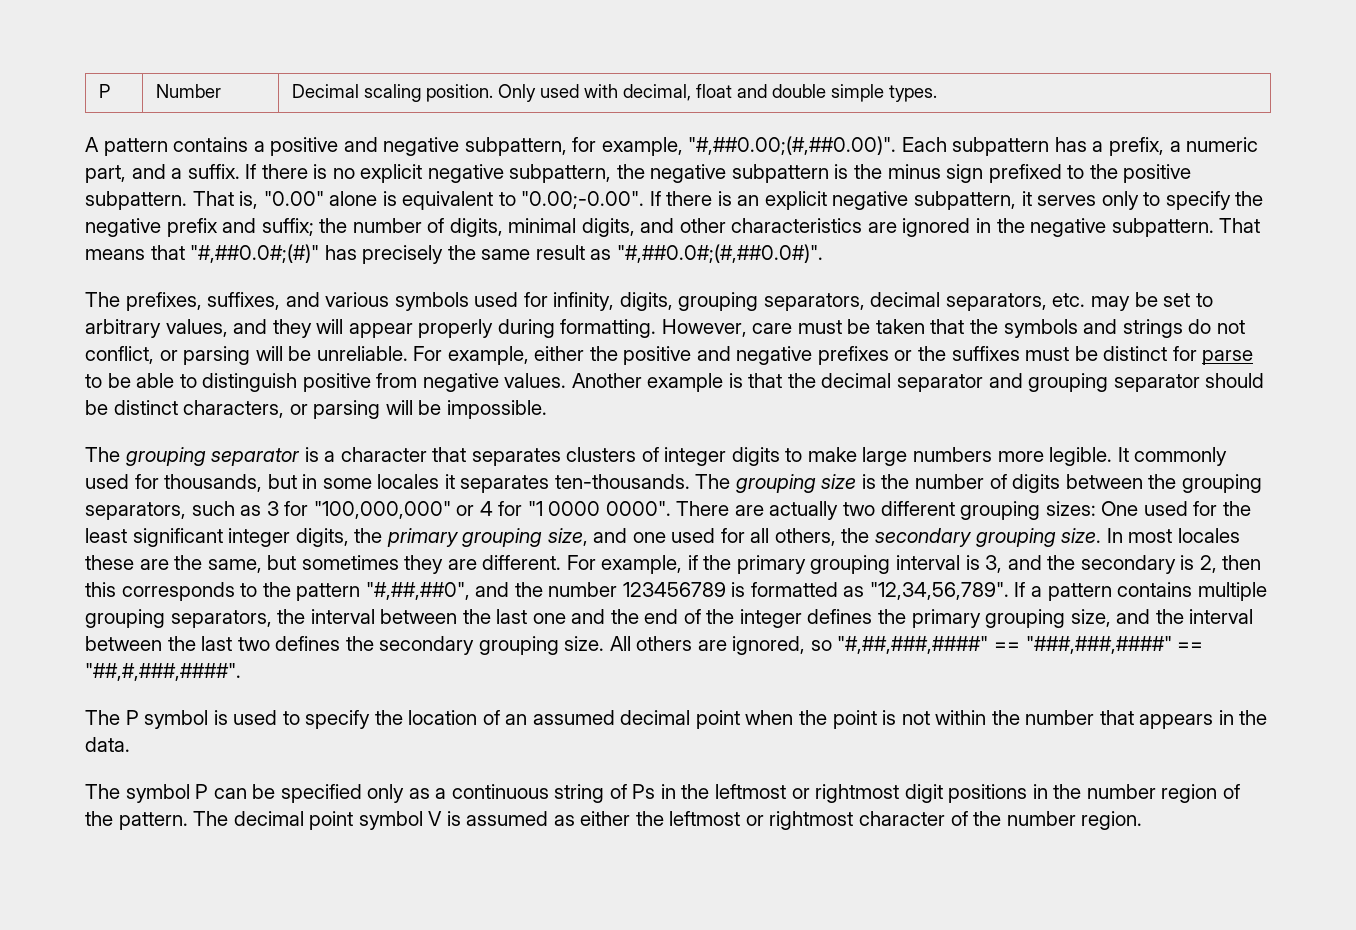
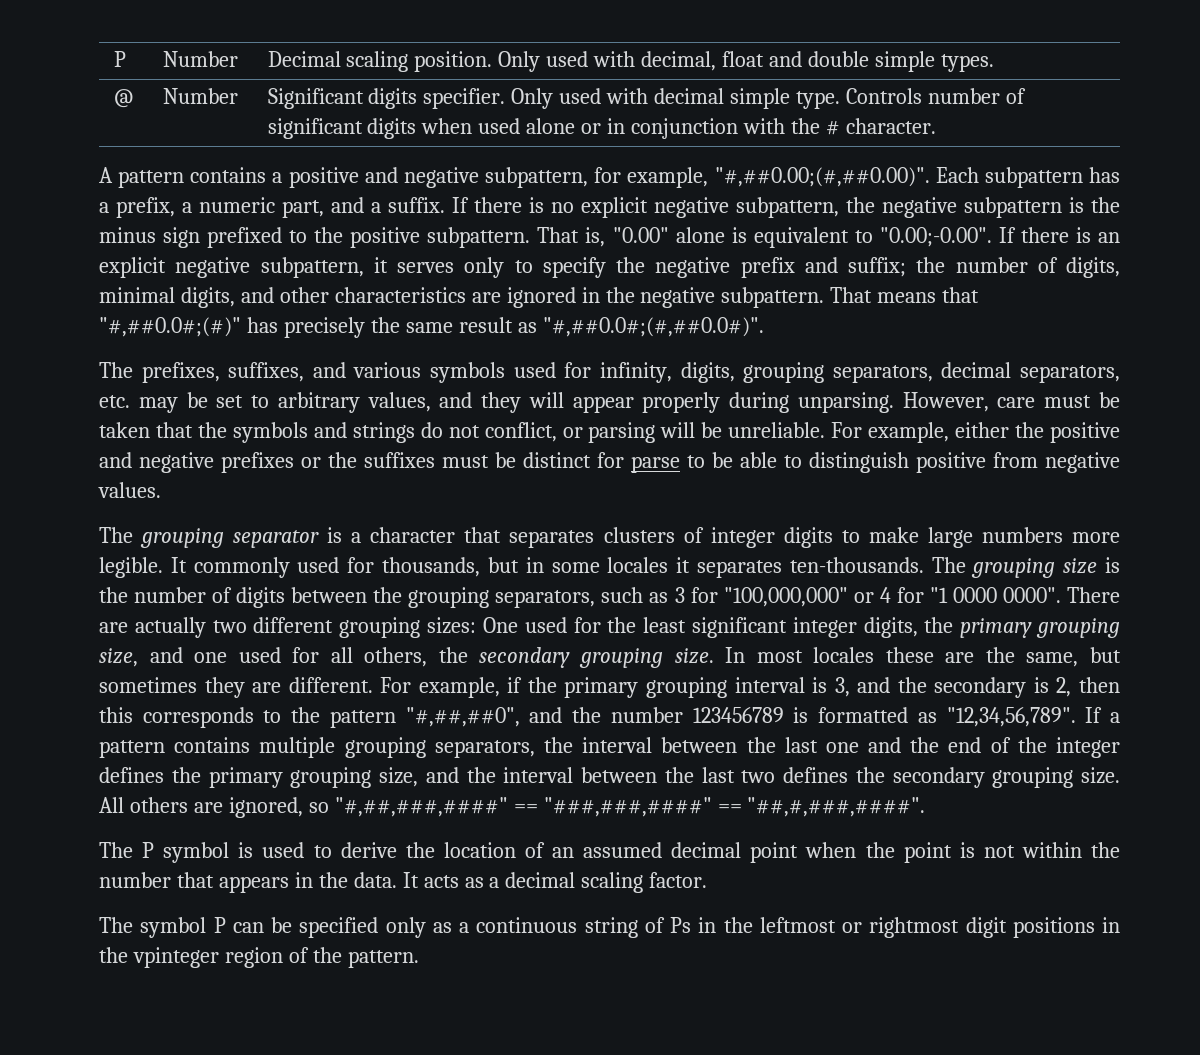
+ @ | Number | Significant digits specifier. Only used with decimal simple type. Controls number of significant digits when used alone or in conjunction with the # character.
- The prefixes, suffixes, and various symbols used for infinity, digits, grouping separators, decimal separators, etc. may be set to arbitrary values, and they will appear properly during formatting.
+ The prefixes, suffixes, and various symbols used for infinity, digits, grouping separators, decimal separators, etc. may be set to arbitrary values, and they will appear properly during unparsing.
- Another example is that the decimal separator and grouping separator should be distinct characters, or parsing will be impossible.
- The P symbol is used to specify the location of an assumed decimal point when the point is not within the number that appears in the data.
+ The P symbol is used to derive the location of an assumed decimal point when the point is not within the number that appears in the data. It acts as a decimal scaling factor.
- The symbol P can be specified only as a continuous string of Ps in the leftmost or rightmost digit positions in the number region of the pattern. The decimal point symbol V is assumed as either the leftmost or rightmost character of the number region.
+ The symbol P can be specified only as a continuous string of Ps in the leftmost or rightmost digit positions in the vpinteger region of the pattern.

